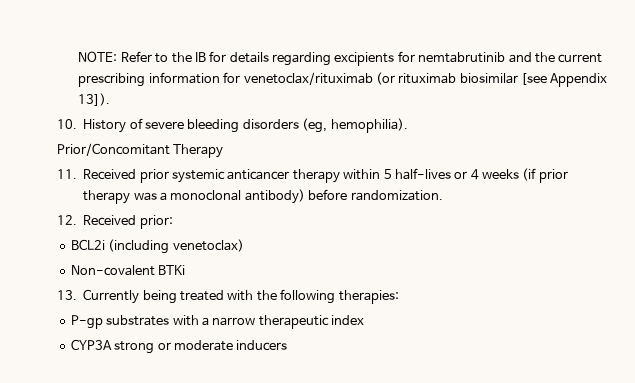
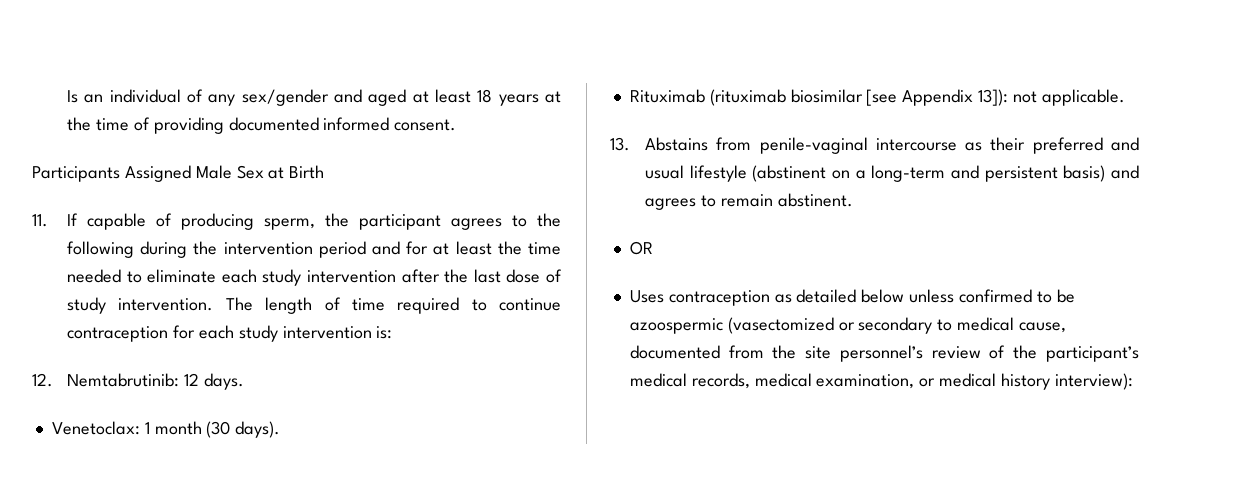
- NOTE: Refer to the IB for details regarding excipients for nemtabrutinib and the current prescribing information for venetoclax/rituximab (or rituximab biosimilar [see Appendix 13]).
- 10. History of severe bleeding disorders (eg, hemophilia).
- Prior/Concomitant Therapy
- 11. Received prior systemic anticancer therapy within 5 half-lives or 4 weeks (if prior therapy was a monoclonal antibody) before randomization.
- 12. Received prior:
- BCL2i (including venetoclax)
- Non-covalent BTKi
- 13. Currently being treated with the following therapies:
- P-gp substrates with a narrow therapeutic index
- CYP3A strong or moderate inducers
+ Is an individual of any sex/gender and aged at least 18 years at the time of providing documented informed consent.
+ Participants Assigned Male Sex at Birth
+ 11. If capable of producing sperm, the participant agrees to the following during the intervention period and for at least the time needed to eliminate each study intervention after the last dose of study intervention. The length of time required to continue contraception for each study intervention is:
+ 12. Nemtabrutinib: 12 days.
+ Venetoclax: 1 month (30 days).
+ Rituximab (rituximab biosimilar [see Appendix 13]): not applicable.
+ 13. Abstains from penile-vaginal intercourse as their preferred and usual lifestyle (abstinent on a long-term and persistent basis) and agrees to remain abstinent.
+ OR
+ Uses contraception as detailed below unless confirmed to be azoospermic (vasectomized or secondary to medical cause, documented from the site personnel’s review of the participant’s medical records, medical examination, or medical history interview):

